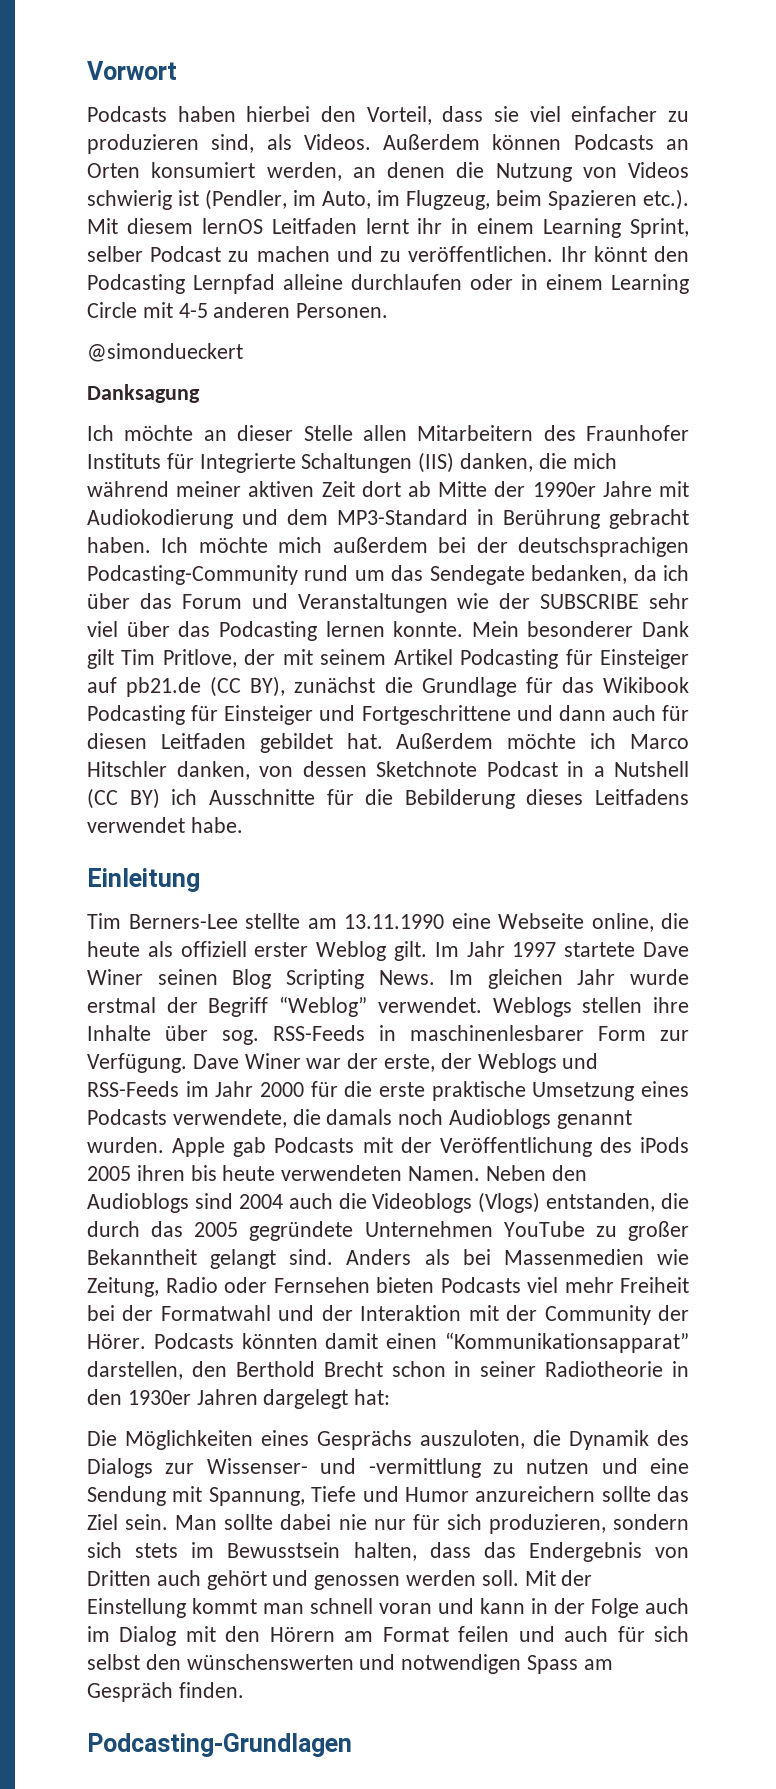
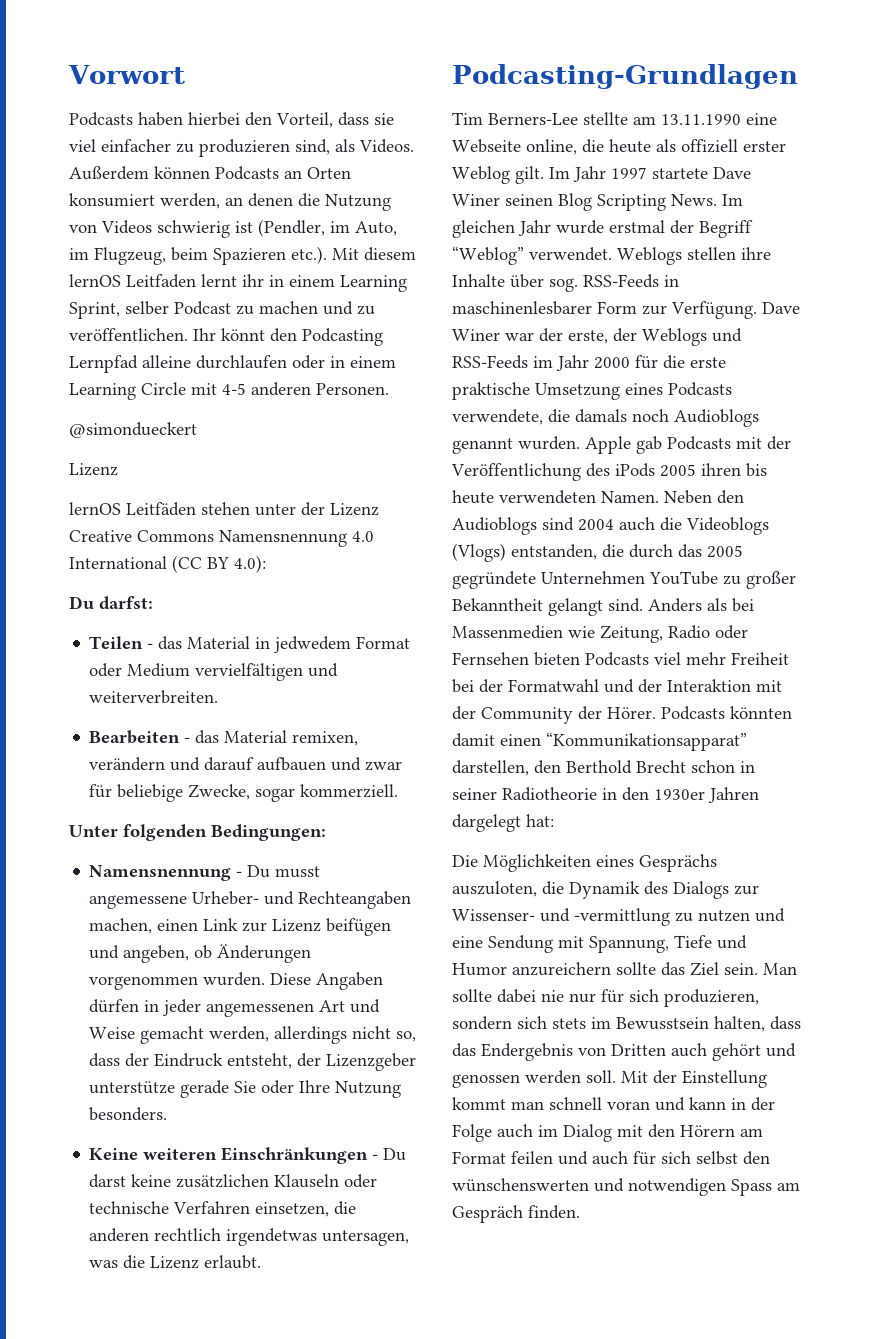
  @simondueckert
- Danksagung
- Ich möchte an dieser Stelle allen Mitarbeitern des Fraunhofer Instituts für Integrierte Schaltungen (IIS) danken, die mich während meiner aktiven Zeit dort ab Mitte der 1990er Jahre mit Audiokodierung und dem MP3-Standard in Berührung gebracht haben. Ich möchte mich außerdem bei der deutschsprachigen Podcasting-Community rund um das Sendegate bedanken, da ich über das Forum und Veranstaltungen wie der SUBSCRIBE sehr viel über das Podcasting lernen konnte. Mein besonderer Dank gilt Tim Pritlove, der mit seinem Artikel Podcasting für Einsteiger auf pb21.de (CC BY), zunächst die Grundlage für das Wikibook Podcasting für Einsteiger und Fortgeschrittene und dann auch für diesen Leitfaden gebildet hat. Außerdem möchte ich Marco Hitschler danken, von dessen Sketchnote Podcast in a Nutshell (CC BY) ich Ausschnitte für die Bebilderung dieses Leitfadens verwendet habe.
- Einleitung
+ Lizenz
+ lernOS Leitfäden stehen unter der Lizenz Creative Commons Namensnennung 4.0 International (CC BY 4.0):
+ Du darfst:
+ Teilen - das Material in jedwedem Format oder Medium vervielfältigen und weiterverbreiten.
+ Bearbeiten - das Material remixen, verändern und darauf aufbauen und zwar für beliebige Zwecke, sogar kommerziell.
+ Unter folgenden Bedingungen:
+ Namensnennung - Du musst angemessene Urheber- und Rechteangaben machen, einen Link zur Lizenz beifügen und angeben, ob Änderungen vorgenommen wurden. Diese Angaben dürfen in jeder angemessenen Art und Weise gemacht werden, allerdings nicht so, dass der Eindruck entsteht, der Lizenzgeber unterstütze gerade Sie oder Ihre Nutzung besonders.
+ Keine weiteren Einschränkungen - Du darst keine zusätzlichen Klauseln oder technische Verfahren einsetzen, die anderen rechtlich irgendetwas untersagen, was die Lizenz erlaubt.
+ Podcasting-Grundlagen
- Podcasting-Grundlagen

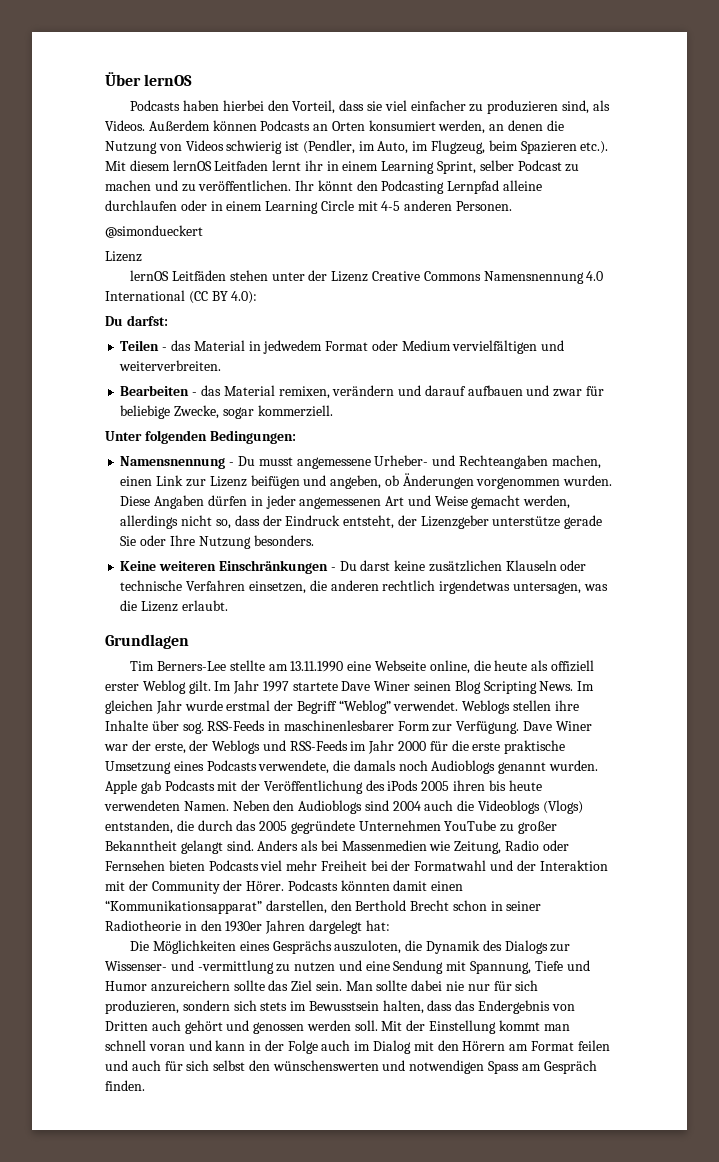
- Vorwort
+ Über lernOS
- Podcasting-Grundlagen
+ Grundlagen

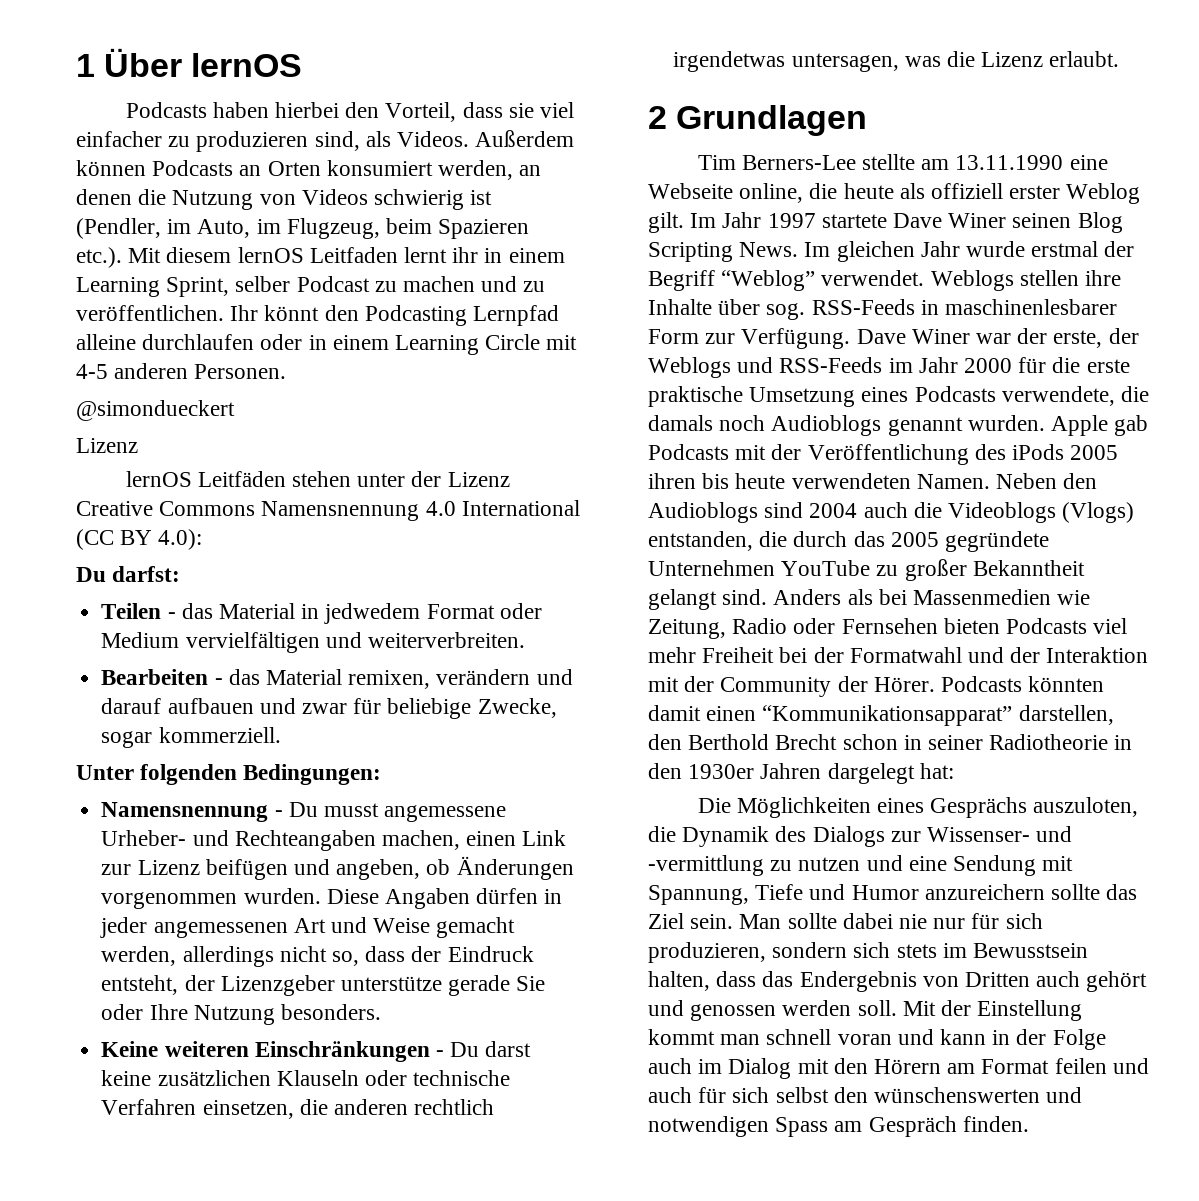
- Über lernOS
+ 1 Über lernOS
- Grundlagen
+ 2 Grundlagen

